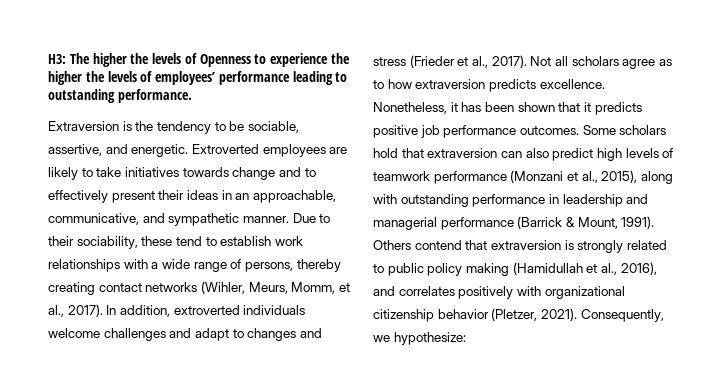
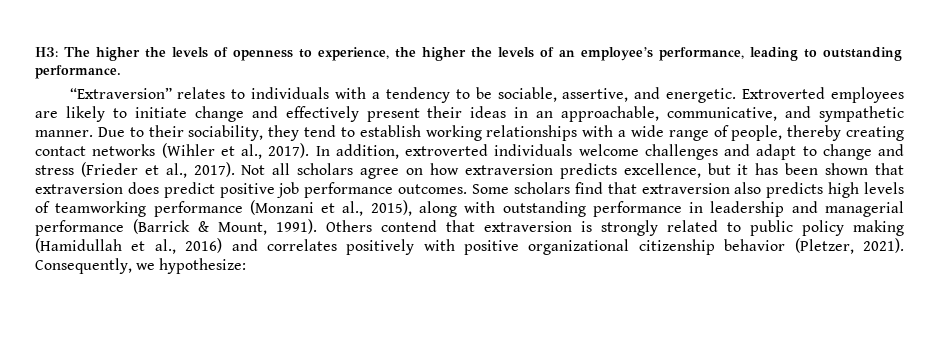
- H3: The higher the levels of Openness to experience the higher the levels of employees’ performance leading to outstanding performance.
+ H3: The higher the levels of openness to experience, the higher the levels of an employee’s performance, leading to outstanding performance.
- Extraversion is the tendency to be sociable, assertive, and energetic.
+ “Extraversion” relates to individuals with a tendency to be sociable, assertive, and energetic.
- Extroverted employees are likely to take initiatives towards change and to effectively present their ideas in an approachable, communicative, and sympathetic manner.
+ Extroverted employees are likely to initiate change and effectively present their ideas in an approachable, communicative, and sympathetic manner.
- Due to their sociability, these tend to establish work relationships with a wide range of persons, thereby creating contact networks (Wihler, Meurs, Momm, et al., 2017).
+ Due to their sociability, they tend to establish working relationships with a wide range of people, thereby creating contact networks (Wihler et al., 2017).
- In addition, extroverted individuals welcome challenges and adapt to changes and stress (Frieder et al., 2017).
+ In addition, extroverted individuals welcome challenges and adapt to change and stress (Frieder et al., 2017).
- Not all scholars agree as to how extraversion predicts excellence. Nonetheless, it has been shown that it predicts positive job performance outcomes.
+ Not all scholars agree on how extraversion predicts excellence, but it has been shown that extraversion does predict positive job performance outcomes.
- Some scholars hold that extraversion can also predict high levels of teamwork performance (Monzani et al., 2015), along with outstanding performance in leadership and managerial performance (Barrick & Mount, 1991).
+ Some scholars find that extraversion also predicts high levels of teamworking performance (Monzani et al., 2015), along with outstanding performance in leadership and managerial performance (Barrick & Mount, 1991).
- Others contend that extraversion is strongly related to public policy making (Hamidullah et al., 2016), and correlates positively with organizational citizenship behavior (Pletzer, 2021).
+ Others contend that extraversion is strongly related to public policy making (Hamidullah et al., 2016) and correlates positively with positive organizational citizenship behavior (Pletzer, 2021).

